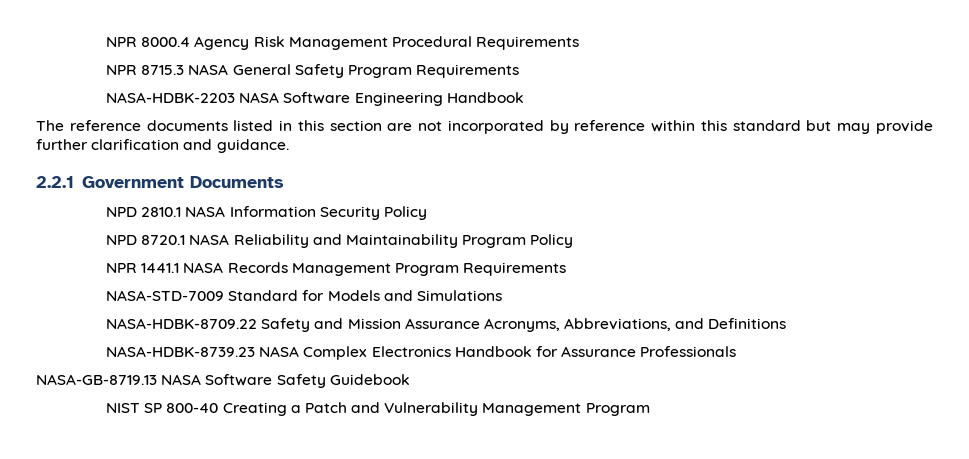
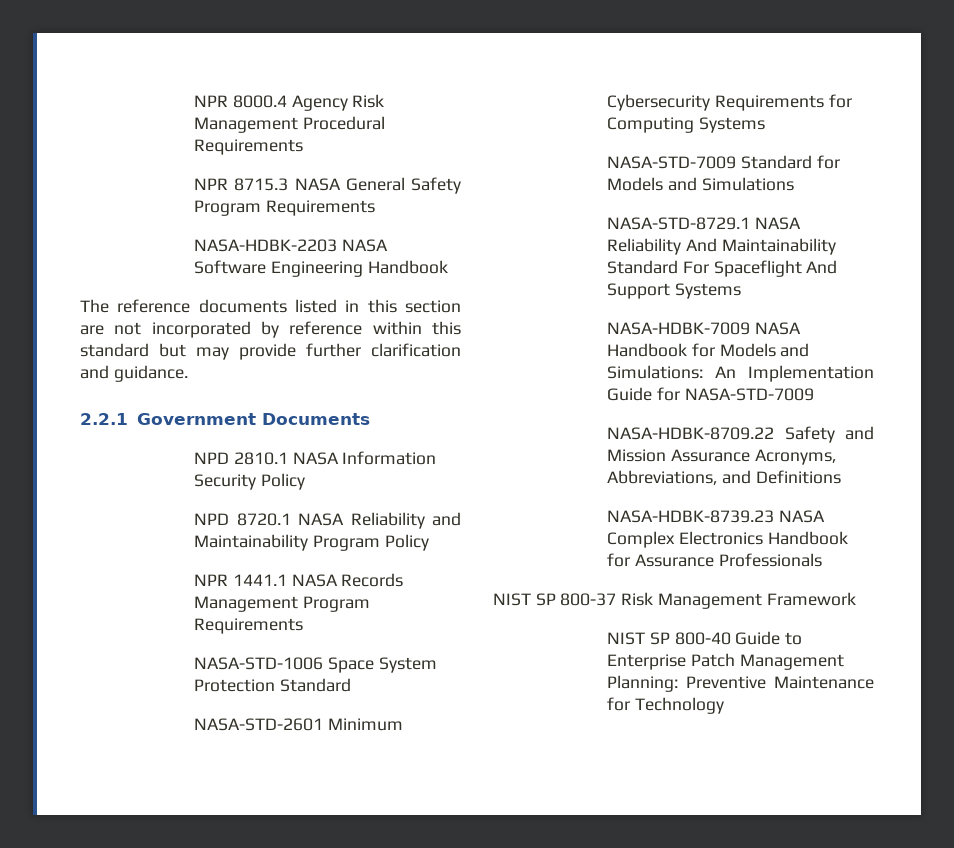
+ NASA-STD-1006 Space System Protection Standard
+ NASA-STD-2601 Minimum Cybersecurity Requirements for Computing Systems
+ NASA-STD-8729.1 NASA Reliability And Maintainability Standard For Spaceflight And Support Systems
+ NASA-HDBK-7009 NASA Handbook for Models and Simulations: An Implementation Guide for NASA-STD-7009
- NASA-GB-8719.13 NASA Software Safety Guidebook
- NIST SP 800-40 Creating a Patch and Vulnerability Management Program
+ NIST SP 800-37 Risk Management Framework
+ NIST SP 800-40 Guide to Enterprise Patch Management Planning: Preventive Maintenance for Technology

